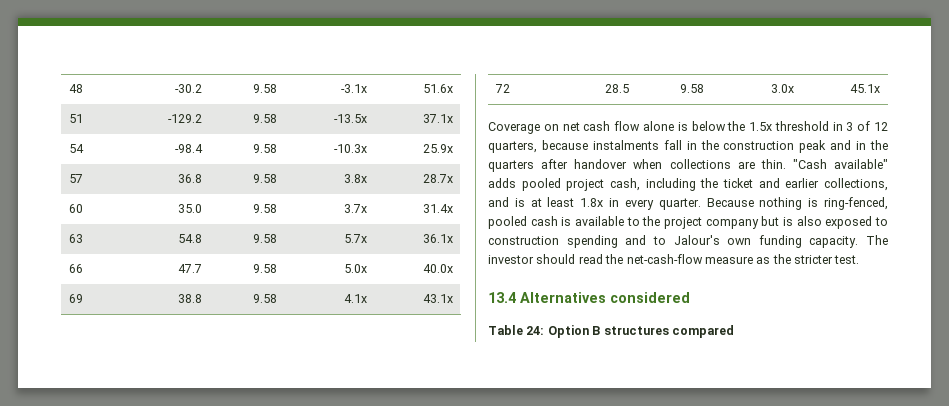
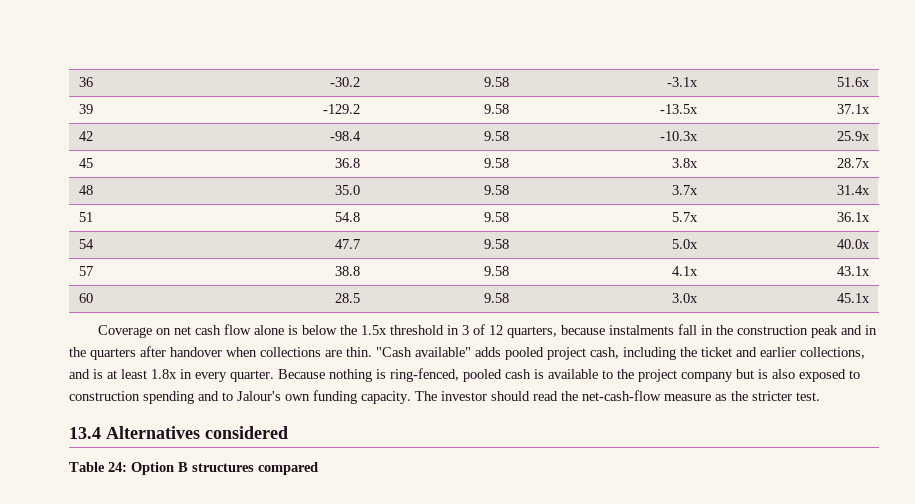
- 48 | -30.2 | 9.58 | -3.1x | 51.6x
+ 36 | -30.2 | 9.58 | -3.1x | 51.6x
- 51 | -129.2 | 9.58 | -13.5x | 37.1x
+ 39 | -129.2 | 9.58 | -13.5x | 37.1x
- 54 | -98.4 | 9.58 | -10.3x | 25.9x
+ 42 | -98.4 | 9.58 | -10.3x | 25.9x
- 57 | 36.8 | 9.58 | 3.8x | 28.7x
+ 45 | 36.8 | 9.58 | 3.8x | 28.7x
- 60 | 35.0 | 9.58 | 3.7x | 31.4x
+ 48 | 35.0 | 9.58 | 3.7x | 31.4x
- 63 | 54.8 | 9.58 | 5.7x | 36.1x
+ 51 | 54.8 | 9.58 | 5.7x | 36.1x
- 66 | 47.7 | 9.58 | 5.0x | 40.0x
+ 54 | 47.7 | 9.58 | 5.0x | 40.0x
- 69 | 38.8 | 9.58 | 4.1x | 43.1x
+ 57 | 38.8 | 9.58 | 4.1x | 43.1x
- 72 | 28.5 | 9.58 | 3.0x | 45.1x
+ 60 | 28.5 | 9.58 | 3.0x | 45.1x

